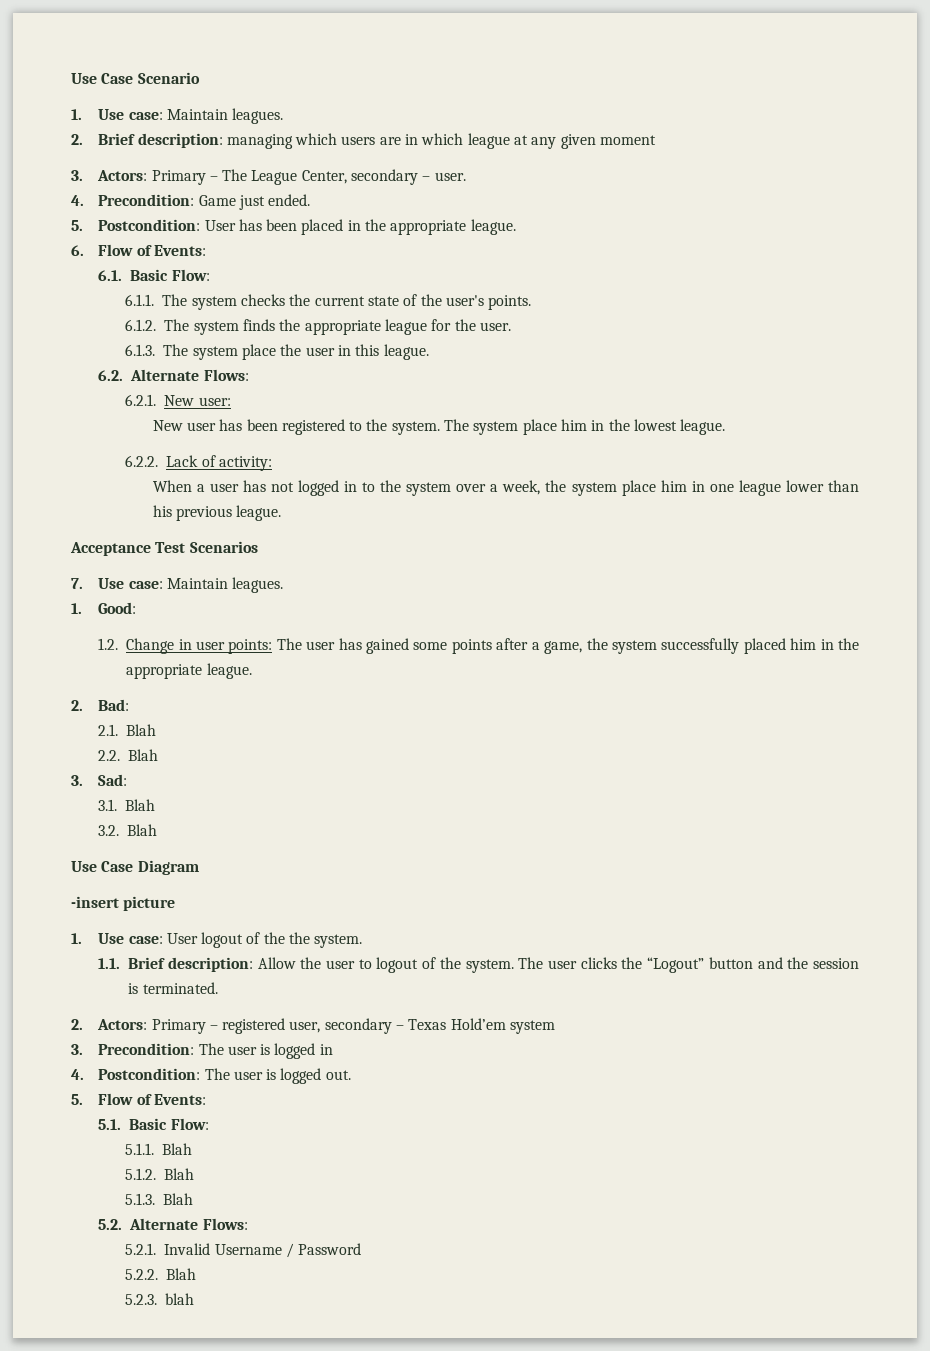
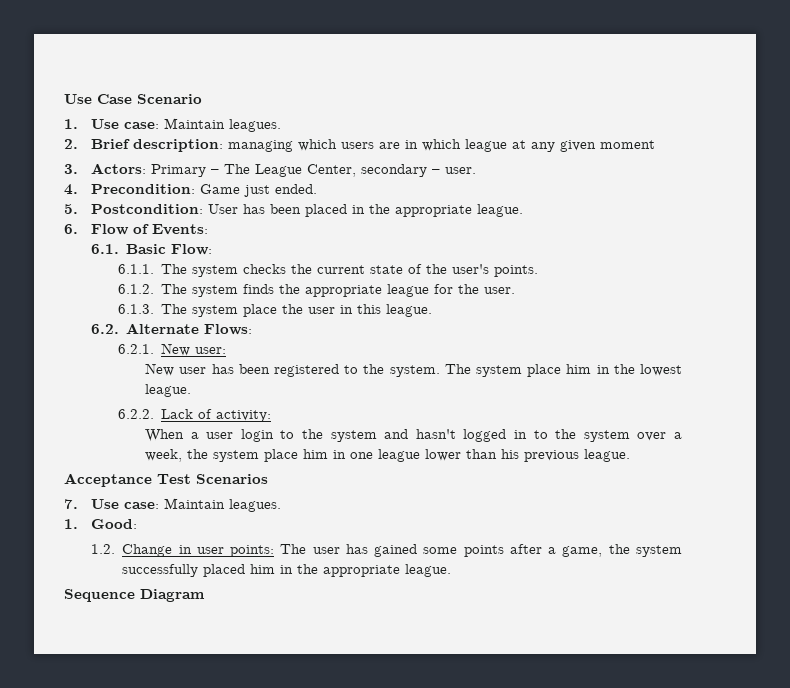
- When a user has not logged in to the system over a week, the system place him in one league lower than his previous league.
+ When a user login to the system and hasn't logged in to the system over a week, the system place him in one league lower than his previous league.
- 2. Bad:
- 2.1. Blah
- 2.2. Blah
- 3. Sad:
- 3.1. Blah
- 3.2. Blah
- Use Case Diagram
- -insert picture
- 1. Use case: User logout of the the system.
- 1.1. Brief description: Allow the user to logout of the system. The user clicks the “Logout” button and the session is terminated.
- 2. Actors: Primary – registered user, secondary – Texas Hold’em system
- 3. Precondition: The user is logged in
- 4. Postcondition: The user is logged out.
- 5. Flow of Events:
- 5.1. Basic Flow:
- 5.1.1. Blah
- 5.1.2. Blah
- 5.1.3. Blah
- 5.2. Alternate Flows:
- 5.2.1. Invalid Username / Password
- 5.2.2. Blah
- 5.2.3. blah
+ Sequence Diagram

